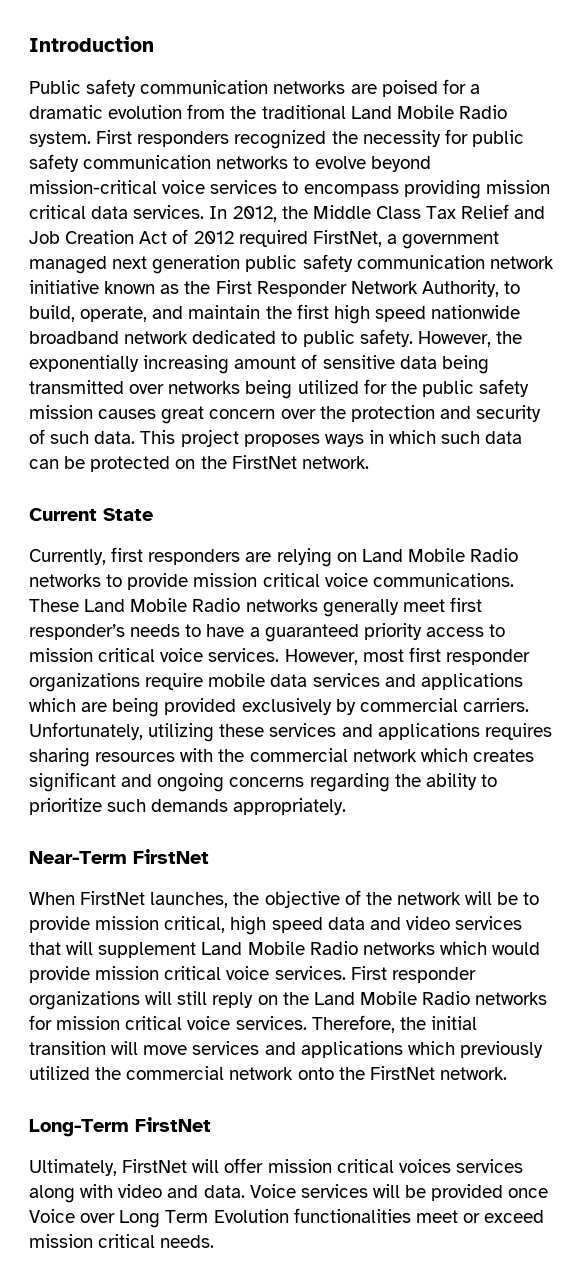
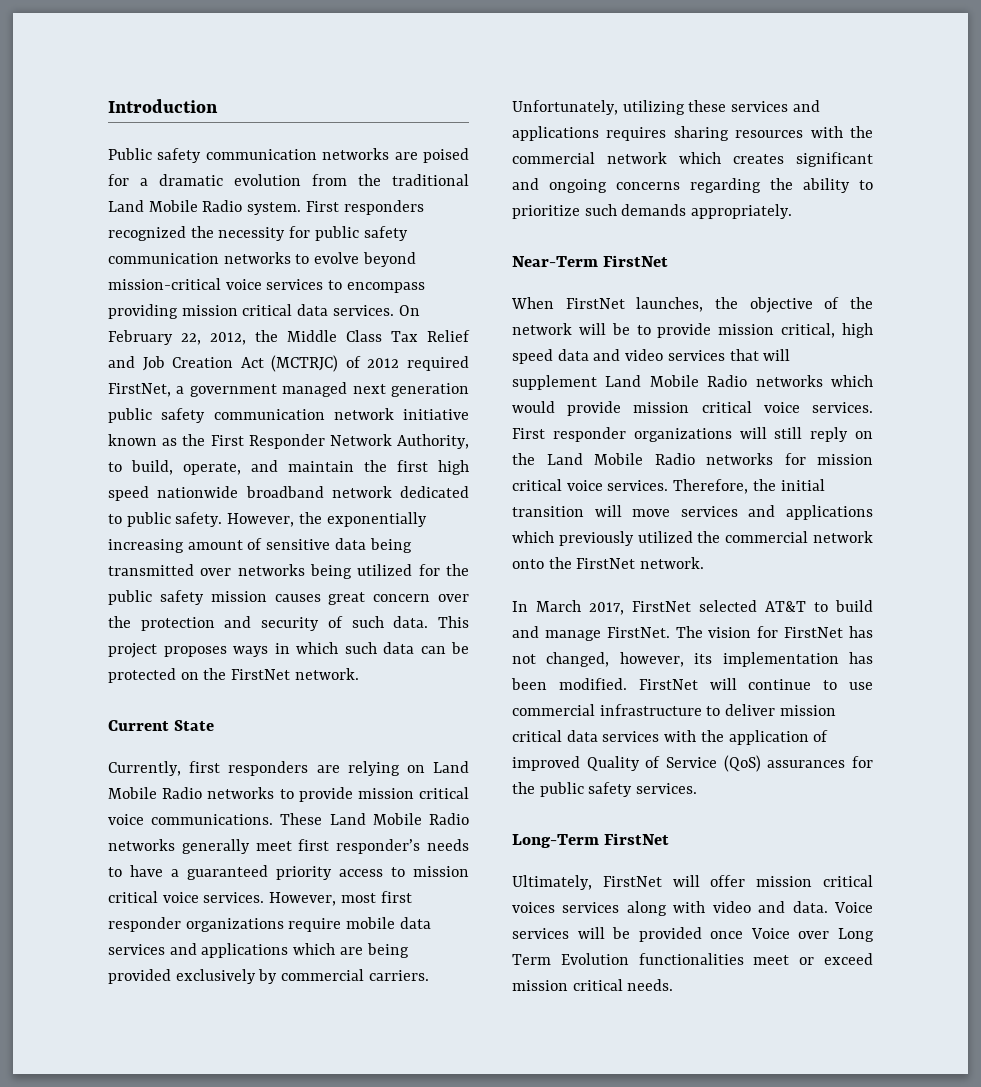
- In 2012, the Middle Class Tax Relief and Job Creation Act of 2012 required FirstNet, a government managed next generation public safety communication network initiative known as the First Responder Network Authority, to build, operate, and maintain the first high speed nationwide broadband network dedicated to public safety.
+ On February 22, 2012, the Middle Class Tax Relief and Job Creation Act (MCTRJC) of 2012 required FirstNet, a government managed next generation public safety communication network initiative known as the First Responder Network Authority, to build, operate, and maintain the first high speed nationwide broadband network dedicated to public safety.
+ In March 2017, FirstNet selected AT&T to build and manage FirstNet. The vision for FirstNet has not changed, however, its implementation has been modified. FirstNet will continue to use commercial infrastructure to deliver mission critical data services with the application of improved Quality of Service (QoS) assurances for the public safety services.

